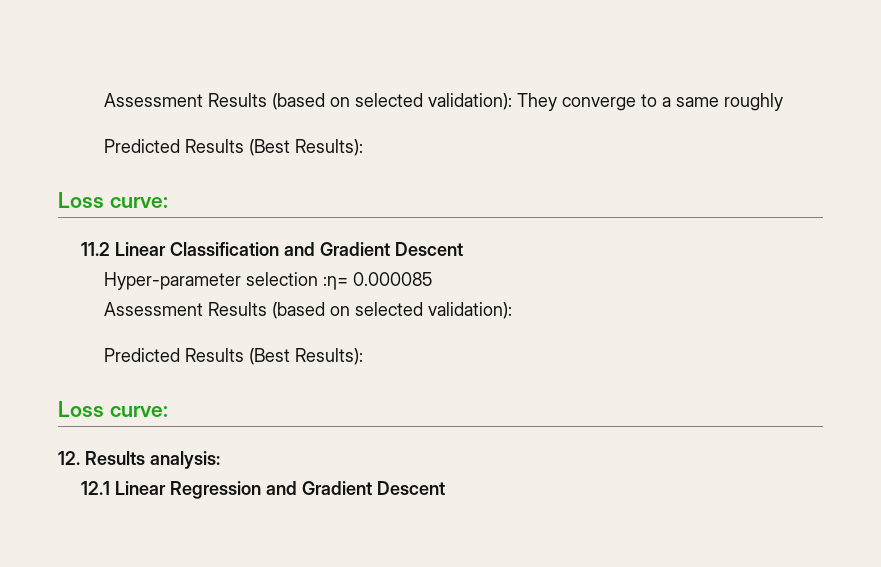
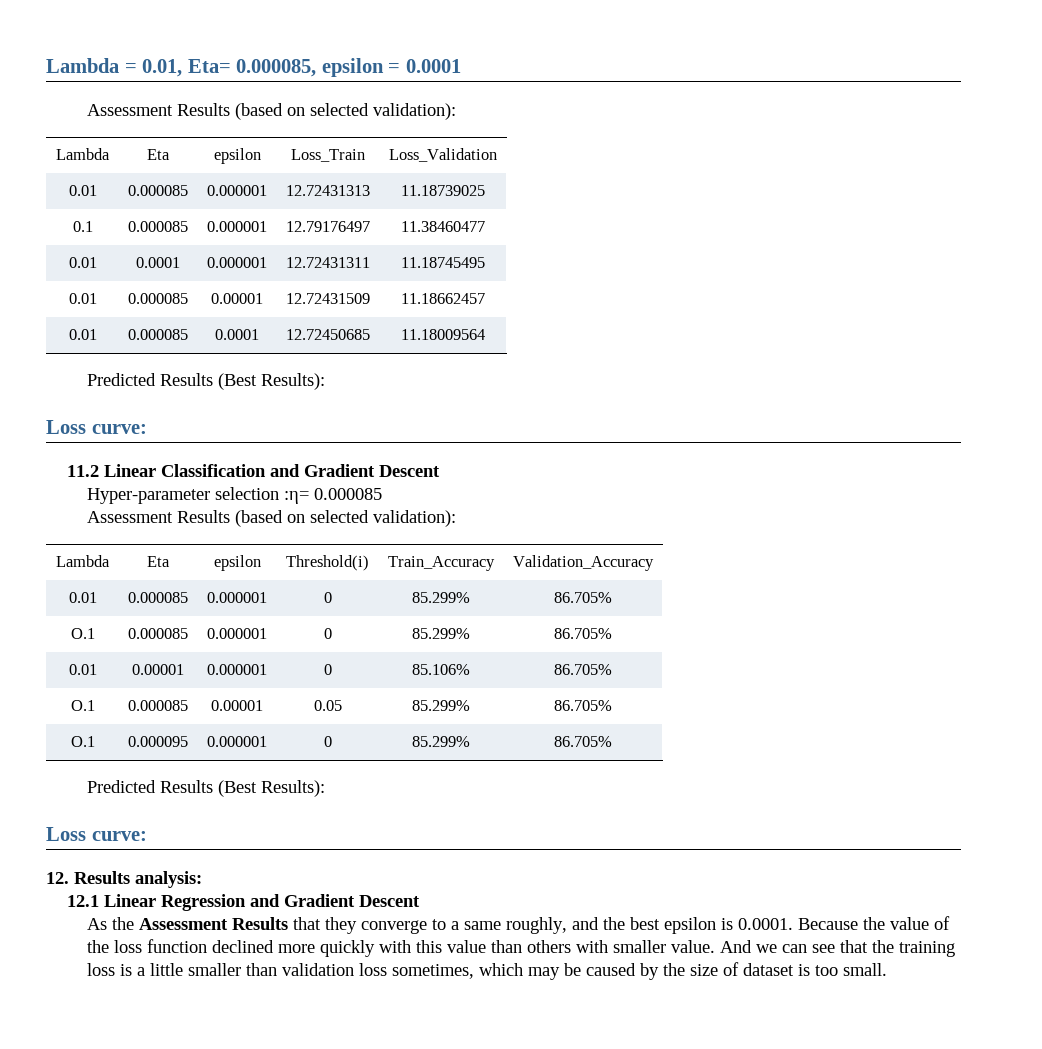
- Assessment Results (based on selected validation): They converge to a same roughly
+ Lambda = 0.01, Eta= 0.000085, epsilon = 0.0001
+ Assessment Results (based on selected validation):
+ Lambda | Eta | epsilon | Loss_Train | Loss_Validation
+ 0.01 | 0.000085 | 0.000001 | 12.72431313 | 11.18739025
+ 0.1 | 0.000085 | 0.000001 | 12.79176497 | 11.38460477
+ 0.01 | 0.0001 | 0.000001 | 12.72431311 | 11.18745495
+ 0.01 | 0.000085 | 0.00001 | 12.72431509 | 11.18662457
+ 0.01 | 0.000085 | 0.0001 | 12.72450685 | 11.18009564
+ Lambda | Eta | epsilon | Threshold(i) | Train_Accuracy | Validation_Accuracy
+ 0.01 | 0.000085 | 0.000001 | 0 | 85.299% | 86.705%
+ O.1 | 0.000085 | 0.000001 | 0 | 85.299% | 86.705%
+ 0.01 | 0.00001 | 0.000001 | 0 | 85.106% | 86.705%
+ O.1 | 0.000085 | 0.00001 | 0.05 | 85.299% | 86.705%
+ O.1 | 0.000095 | 0.000001 | 0 | 85.299% | 86.705%
+ As the Assessment Results that they converge to a same roughly, and the best epsilon is 0.0001. Because the value of the loss function declined more quickly with this value than others with smaller value. And we can see that the training loss is a little smaller than validation loss sometimes, which may be caused by the size of dataset is too small.

